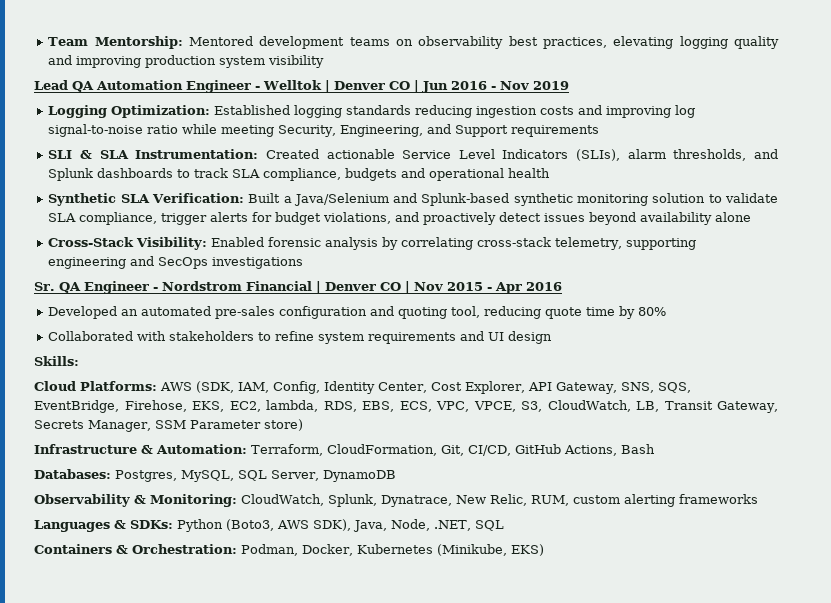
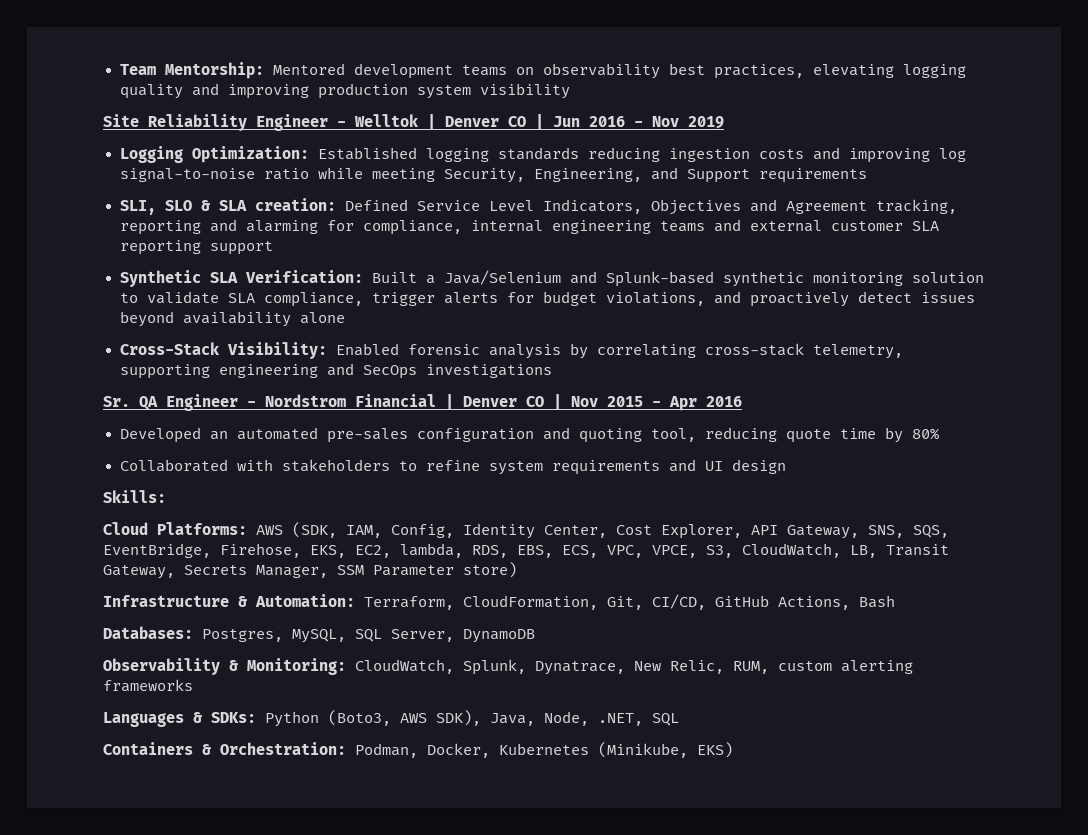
- Lead QA Automation Engineer - Welltok | Denver CO | Jun 2016 - Nov 2019
+ Site Reliability Engineer - Welltok | Denver CO | Jun 2016 - Nov 2019
- SLI & SLA Instrumentation: Created actionable Service Level Indicators (SLIs), alarm thresholds, and Splunk dashboards to track SLA compliance, budgets and operational health
+ SLI, SLO & SLA creation: Defined Service Level Indicators, Objectives and Agreement tracking, reporting and alarming for compliance, internal engineering teams and external customer SLA reporting support

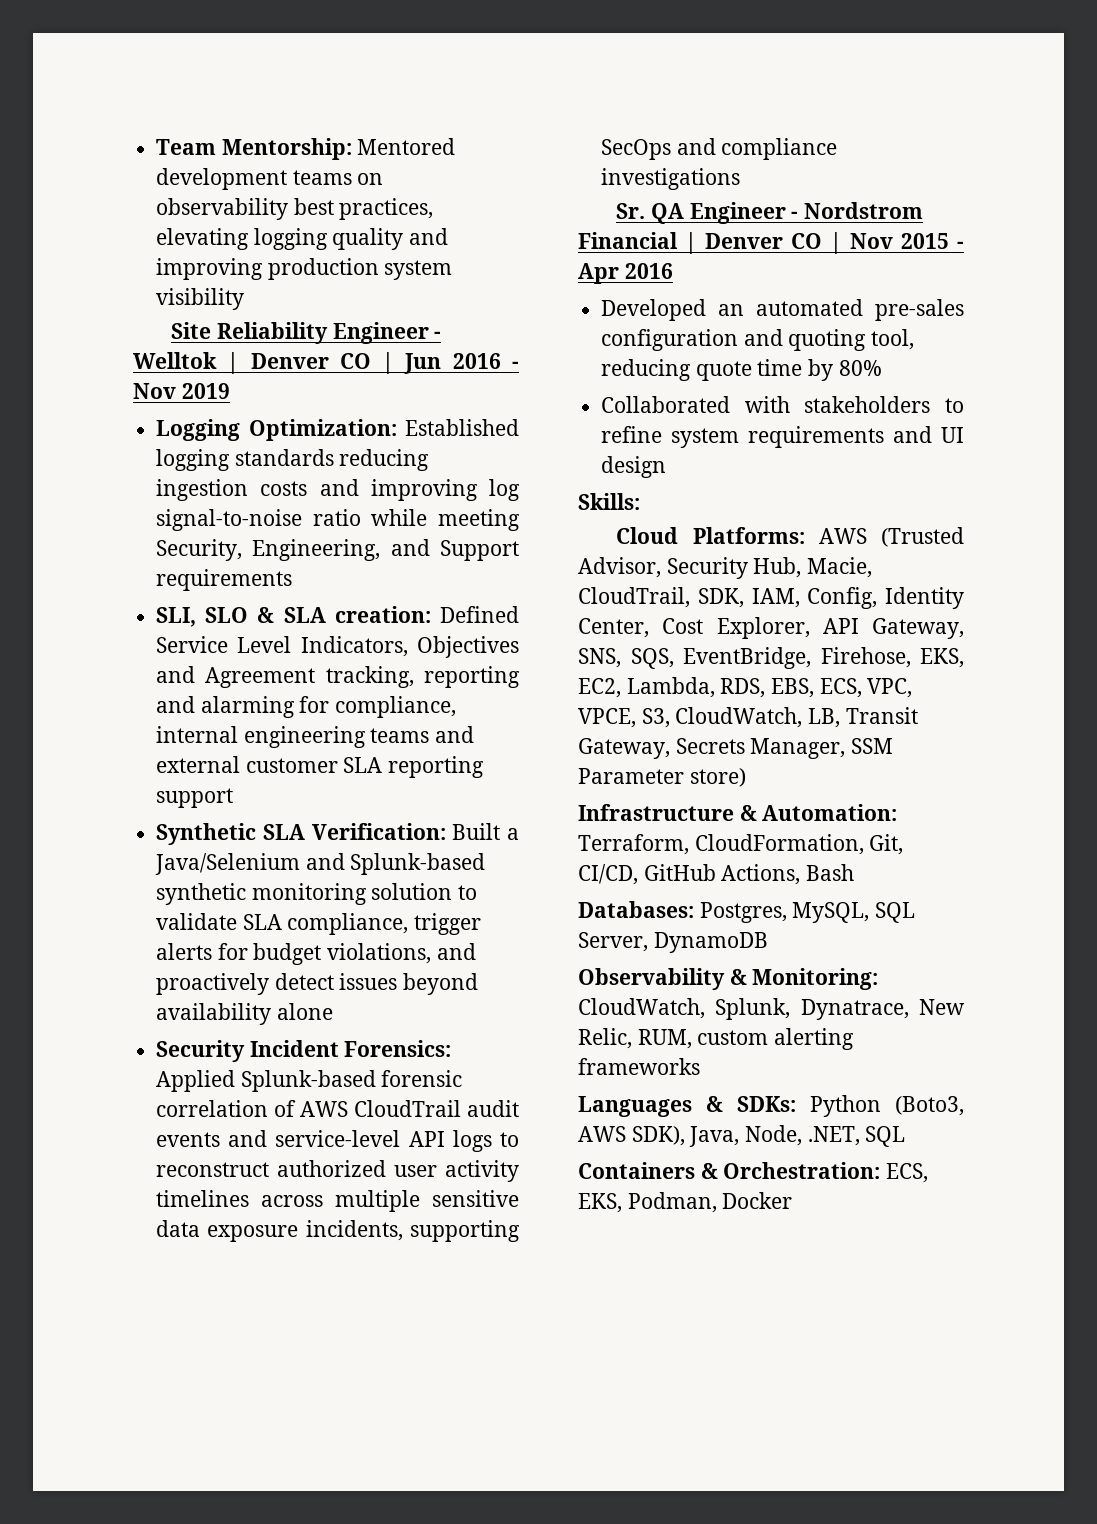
- Cross-Stack Visibility: Enabled forensic analysis by correlating cross-stack telemetry, supporting engineering and SecOps investigations
+ Security Incident Forensics: Applied Splunk-based forensic correlation of AWS CloudTrail audit events and service-level API logs to reconstruct authorized user activity timelines across multiple sensitive data exposure incidents, supporting SecOps and compliance investigations
- Cloud Platforms: AWS (SDK, IAM, Config, Identity Center, Cost Explorer, API Gateway, SNS, SQS, EventBridge, Firehose, EKS, EC2, lambda, RDS, EBS, ECS, VPC, VPCE, S3, CloudWatch, LB, Transit Gateway, Secrets Manager, SSM Parameter store)
+ Cloud Platforms: AWS (Trusted Advisor, Security Hub, Macie, CloudTrail, SDK, IAM, Config, Identity Center, Cost Explorer, API Gateway, SNS, SQS, EventBridge, Firehose, EKS, EC2, Lambda, RDS, EBS, ECS, VPC, VPCE, S3, CloudWatch, LB, Transit Gateway, Secrets Manager, SSM Parameter store)
- Containers & Orchestration: Podman, Docker, Kubernetes (Minikube, EKS)
+ Containers & Orchestration: ECS, EKS, Podman, Docker

